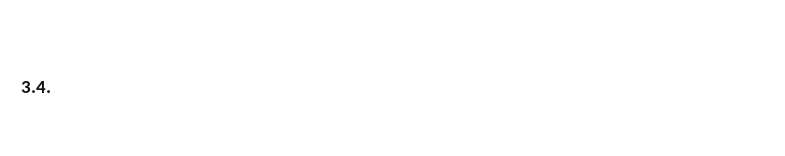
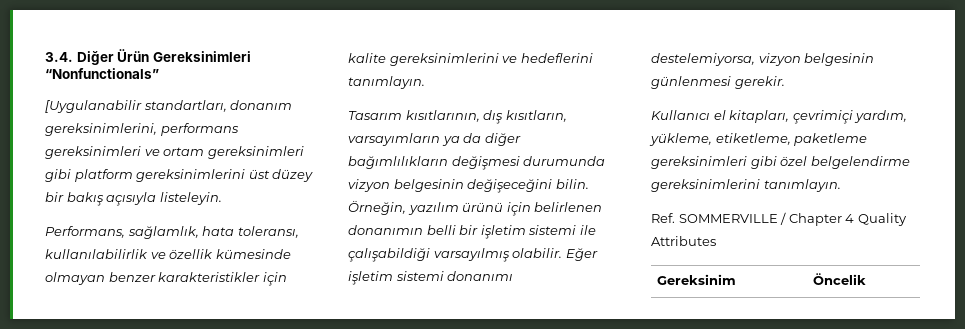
- 3.4.
+ 3.4. Diğer Ürün Gereksinimleri “Nonfunctionals”
+ [Uygulanabilir standartları, donanım gereksinimlerini, performans gereksinimleri ve ortam gereksinimleri gibi platform gereksinimlerini üst düzey bir bakış açısıyla listeleyin.
+ Performans, sağlamlık, hata toleransı, kullanılabilirlik ve özellik kümesinde olmayan benzer karakteristikler için kalite gereksinimlerini ve hedeflerini tanımlayın.
+ Tasarım kısıtlarının, dış kısıtların, varsayımların ya da diğer bağımlılıkların değişmesi durumunda vizyon belgesinin değişeceğini bilin. Örneğin, yazılım ürünü için belirlenen donanımın belli bir işletim sistemi ile çalışabildiği varsayılmış olabilir. Eğer işletim sistemi donanımı destelemiyorsa, vizyon belgesinin günlenmesi gerekir.
+ Kullanıcı el kitapları, çevrimiçi yardım, yükleme, etiketleme, paketleme gereksinimleri gibi özel belgelendirme gereksinimlerini tanımlayın.
+ Ref. SOMMERVILLE / Chapter 4 Quality Attributes
+ Gereksinim | Öncelik

